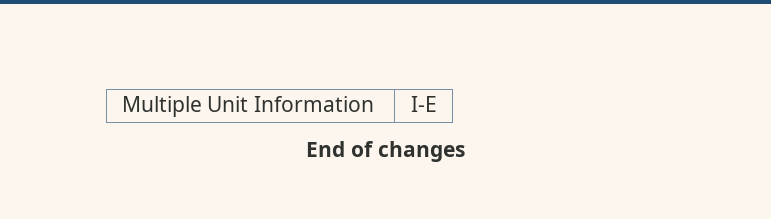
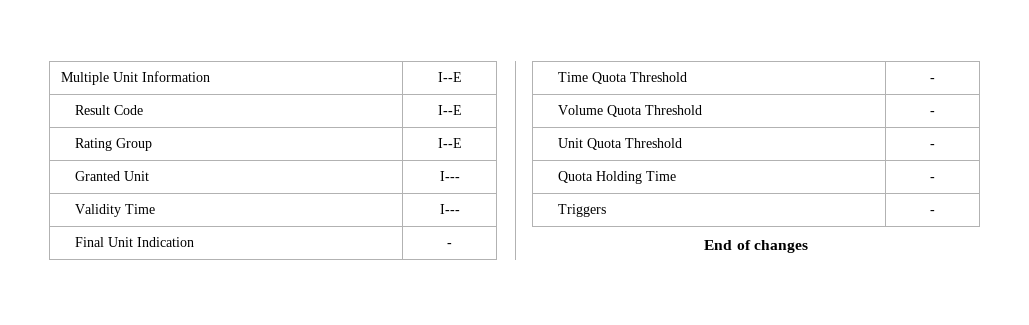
- Multiple Unit Information | I-E
+ Multiple Unit Information | I--E
+ Result Code | I--E
+ Rating Group | I--E
+ Granted Unit | I---
+ Validity Time | I---
+ Final Unit Indication | -
+ Time Quota Threshold | -
+ Volume Quota Threshold | -
+ Unit Quota Threshold | -
+ Quota Holding Time | -
+ Triggers | -

